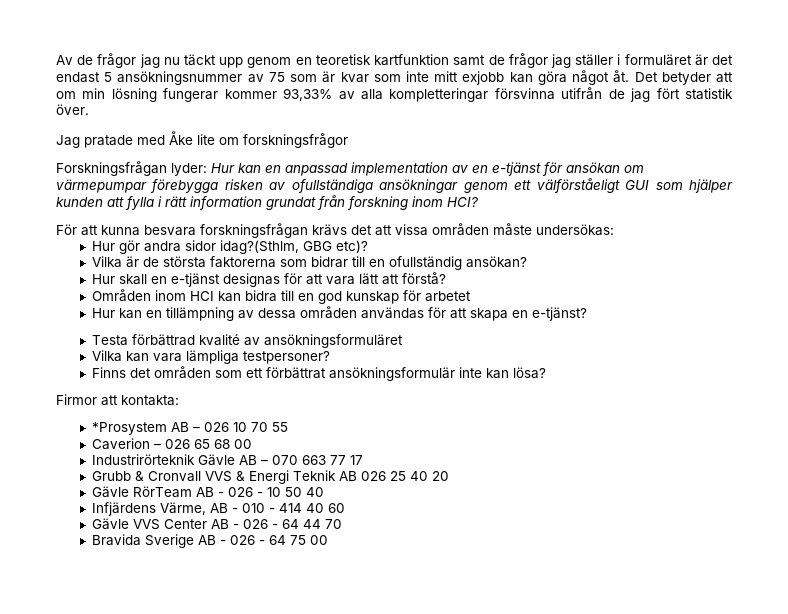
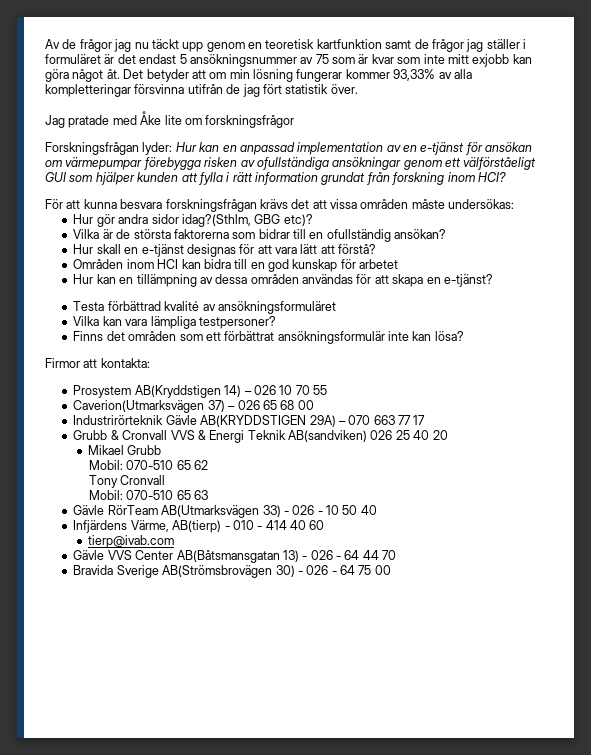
- *Prosystem AB – 026 10 70 55
+ Prosystem AB(Kryddstigen 14) – 026 10 70 55
- Caverion – 026 65 68 00
+ Caverion(Utmarksvägen 37) – 026 65 68 00
- Industrirörteknik Gävle AB – 070 663 77 17
+ Industrirörteknik Gävle AB(KRYDDSTIGEN 29A) – 070 663 77 17
- Grubb & Cronvall VVS & Energi Teknik AB 026 25 40 20
+ Grubb & Cronvall VVS & Energi Teknik AB(sandviken) 026 25 40 20
+ Mikael Grubb
+ Mobil: 070-510 65 62
+ Tony Cronvall
+ Mobil: 070-510 65 63
- Gävle RörTeam AB - 026 - 10 50 40
+ Gävle RörTeam AB(Utmarksvägen 33) - 026 - 10 50 40
- Infjärdens Värme, AB - 010 - 414 40 60
+ Infjärdens Värme, AB(tierp) - 010 - 414 40 60
+ tierp@ivab.com
- Gävle VVS Center AB - 026 - 64 44 70
+ Gävle VVS Center AB(Båtsmansgatan 13) - 026 - 64 44 70
- Bravida Sverige AB - 026 - 64 75 00
+ Bravida Sverige AB(Strömsbrovägen 30) - 026 - 64 75 00

